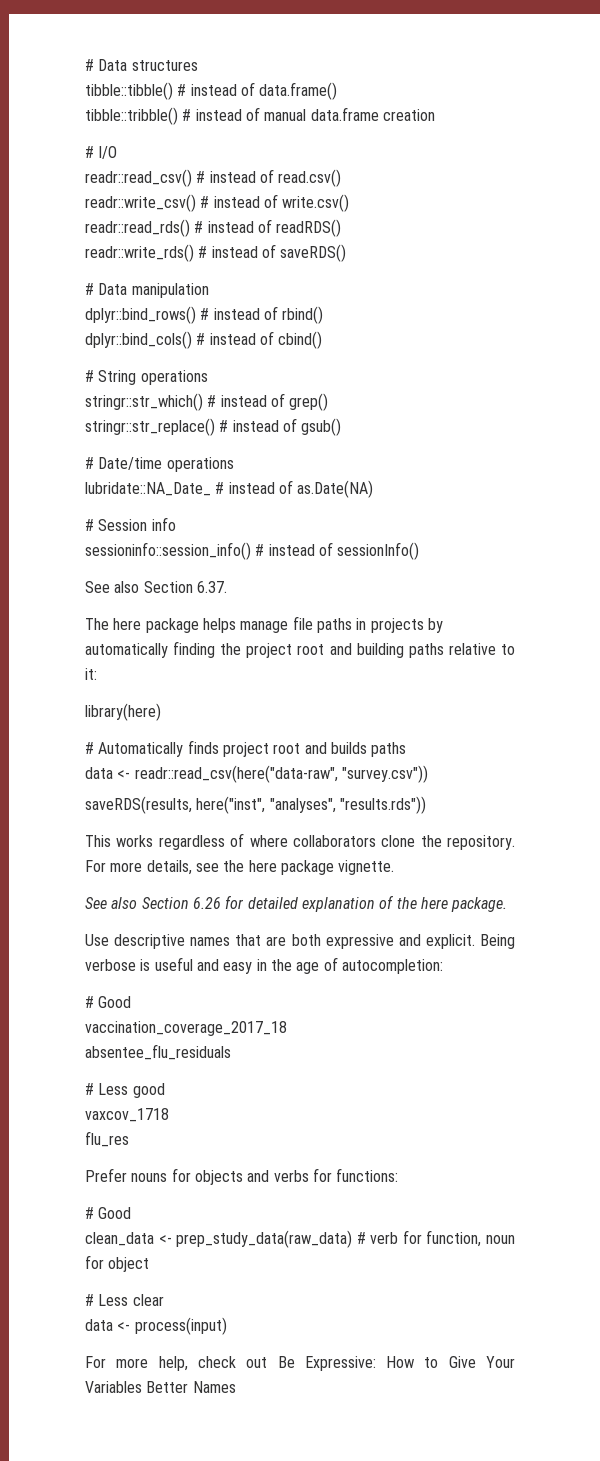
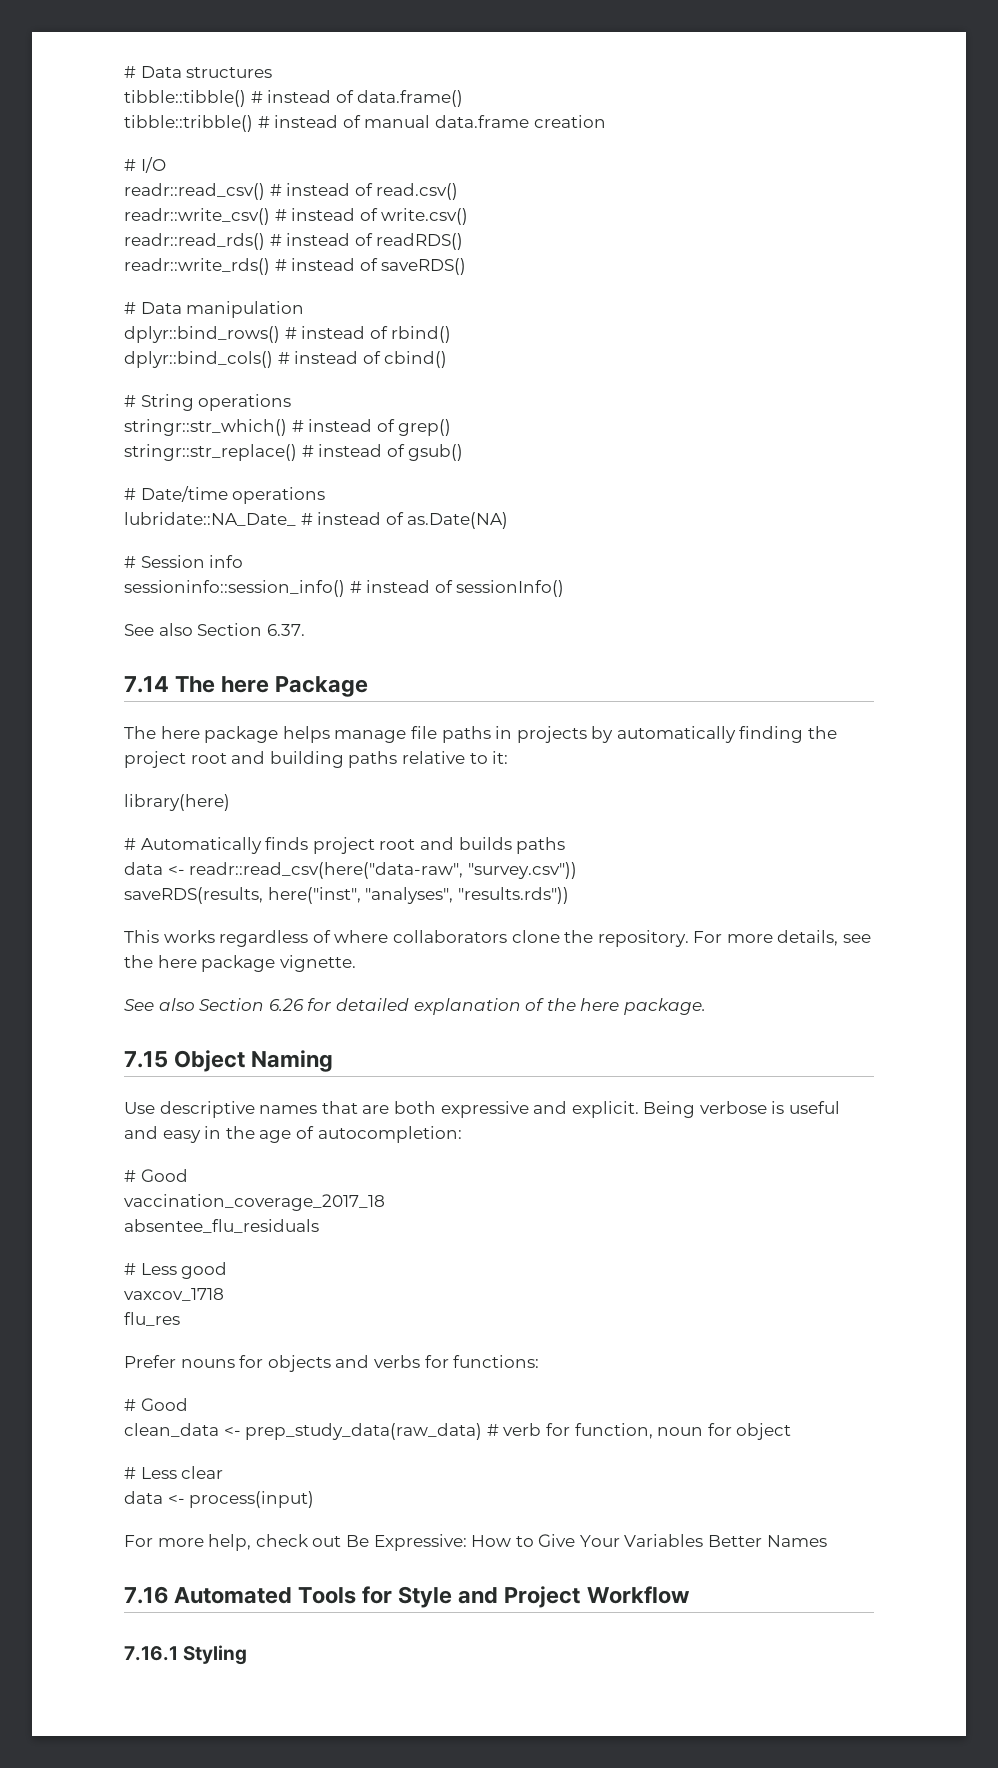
+ 7.14 The here Package
+ 7.15 Object Naming
+ 7.16 Automated Tools for Style and Project Workflow
+ 7.16.1 Styling

